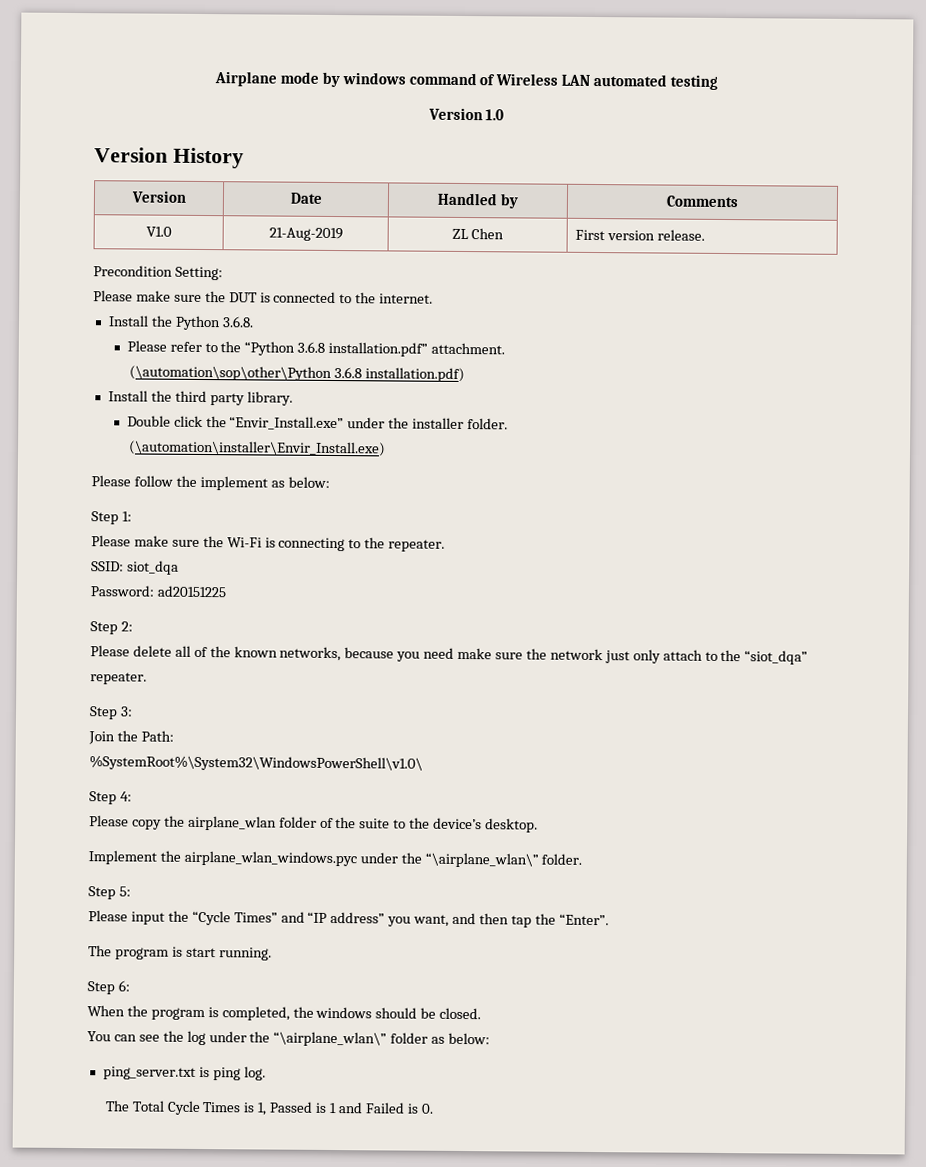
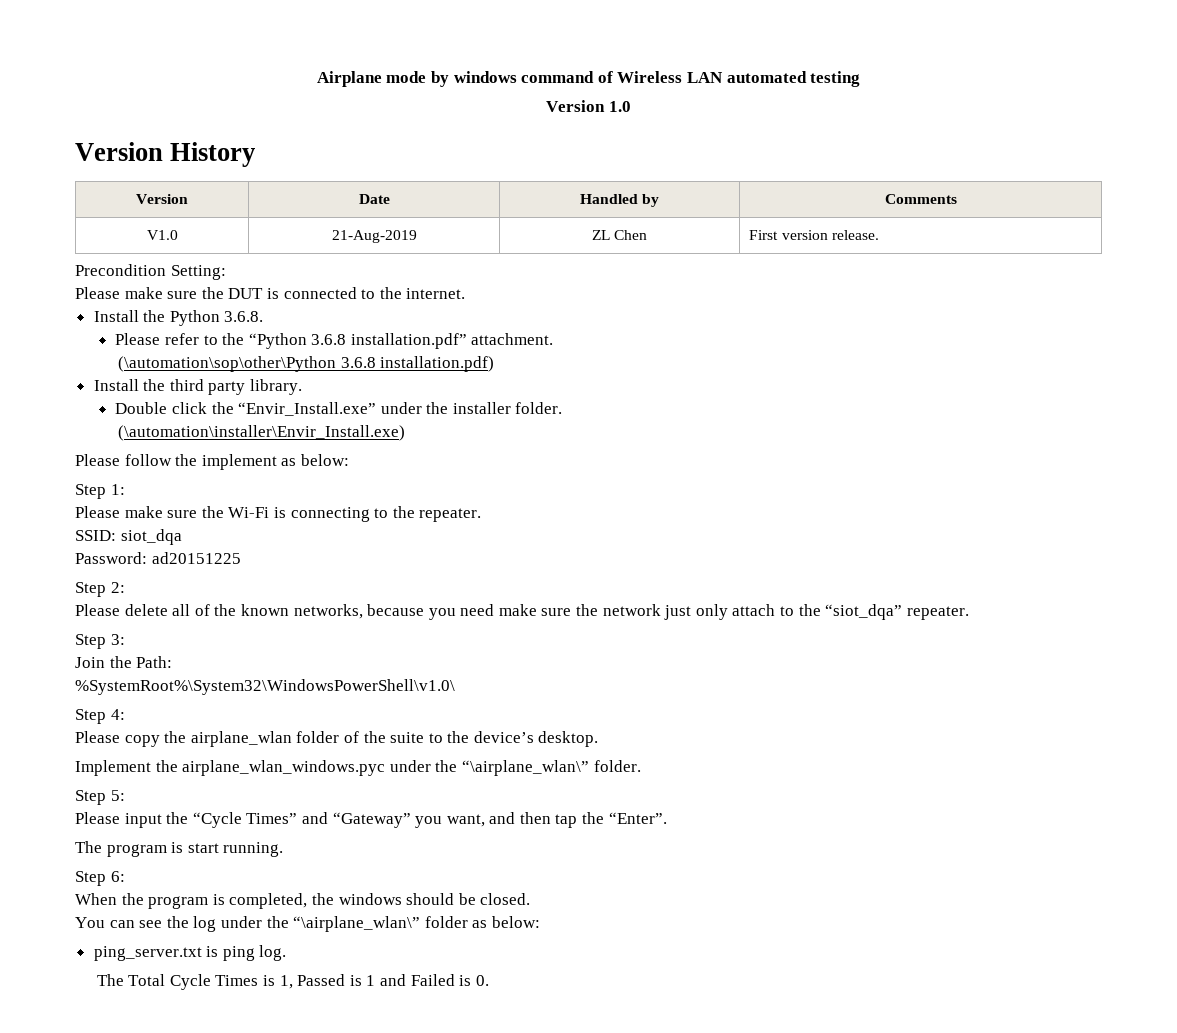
- Please input the “Cycle Times” and “IP address” you want, and then tap the “Enter”.
+ Please input the “Cycle Times” and “Gateway” you want, and then tap the “Enter”.

